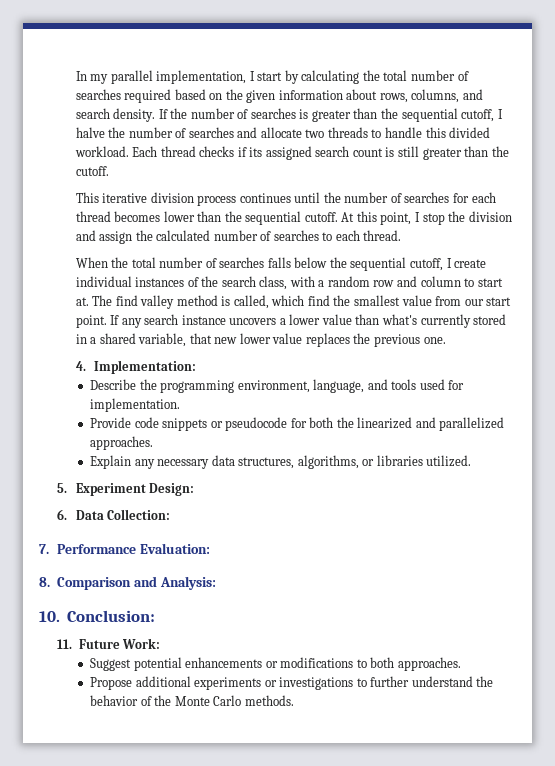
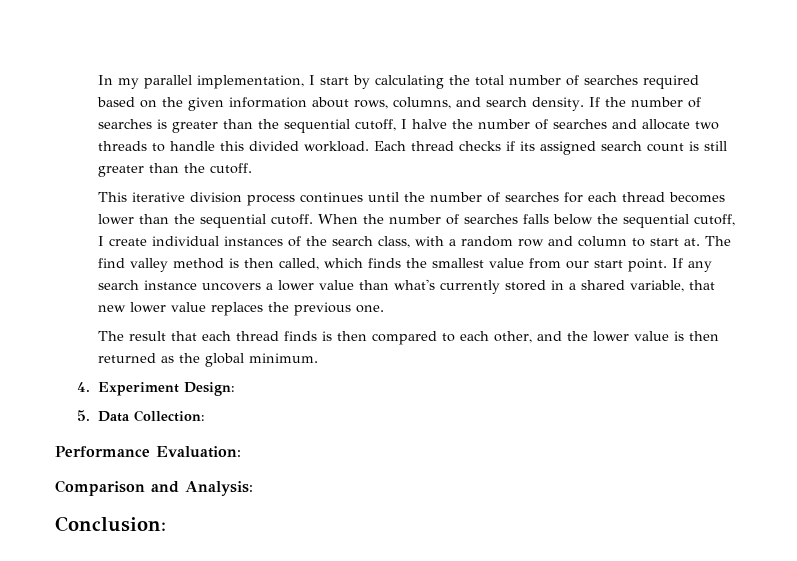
- This iterative division process continues until the number of searches for each thread becomes lower than the sequential cutoff. At this point, I stop the division and assign the calculated number of searches to each thread.
- When the total number of searches falls below the sequential cutoff, I create individual instances of the search class, with a random row and column to start at.
+ This iterative division process continues until the number of searches for each thread becomes lower than the sequential cutoff. When the number of searches falls below the sequential cutoff, I create individual instances of the search class, with a random row and column to start at.
- The find valley method is called, which find the smallest value from our start point.
+ The find valley method is then called, which finds the smallest value from our start point.
- 4. Implementation:
- Describe the programming environment, language, and tools used for implementation.
- Provide code snippets or pseudocode for both the linearized and parallelized approaches.
- Explain any necessary data structures, algorithms, or libraries utilized.
- 5. Experiment Design:
+ The result that each thread finds is then compared to each other, and the lower value is then returned as the global minimum.
+ 4. Experiment Design:
- 6. Data Collection:
+ 5. Data Collection:
- 7. Performance Evaluation:
+ Performance Evaluation:
- 8. Comparison and Analysis:
+ Comparison and Analysis:
- 10. Conclusion:
+ Conclusion:
- 11. Future Work:
- Suggest potential enhancements or modifications to both approaches.
- Propose additional experiments or investigations to further understand the behavior of the Monte Carlo methods.

